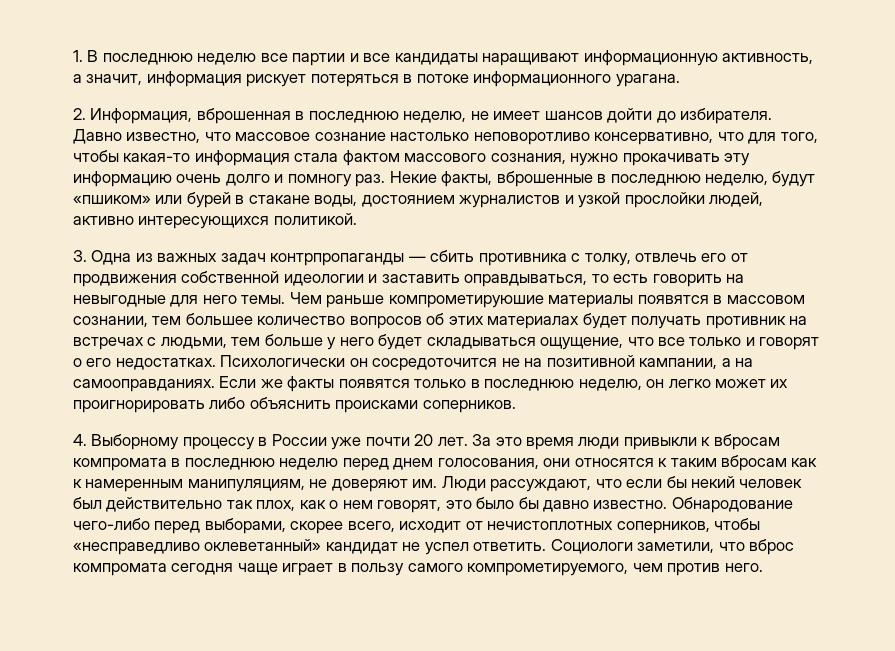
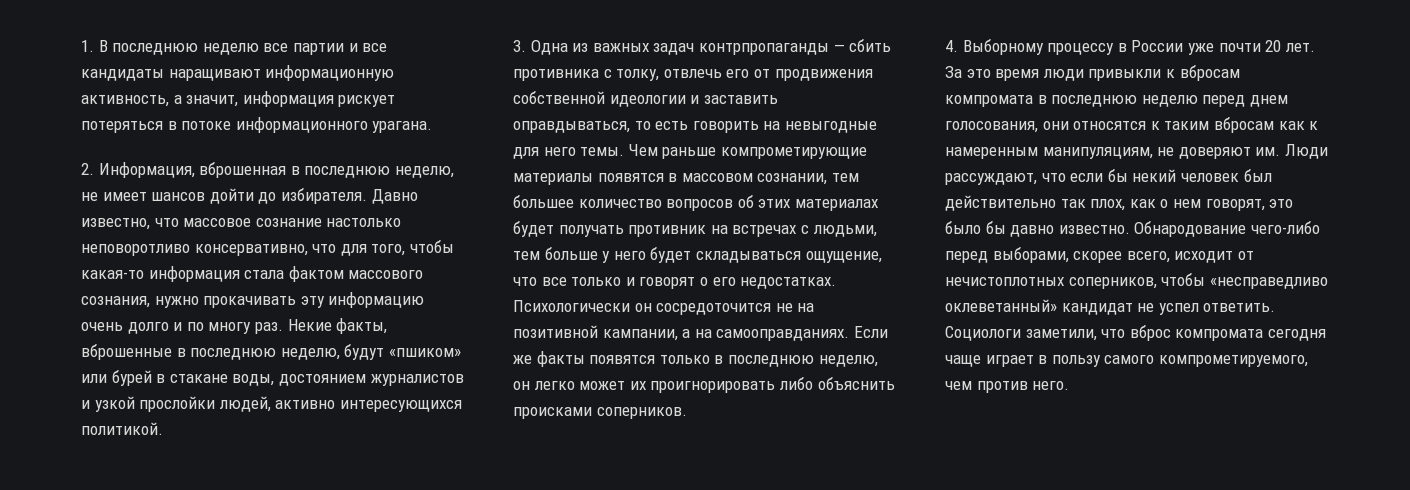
- Давно известно, что массовое сознание настолько неповоротливо консервативно, что для того, чтобы какая-то информация стала фактом массового сознания, нужно прокачивать эту информацию очень долго и помногу раз.
+ Давно известно, что массовое сознание настолько неповоротливо консервативно, что для того, чтобы какая-то информация стала фактом массового сознания, нужно прокачивать эту информацию очень долго и по многу раз.
- Чем раньше компрометируюшие материалы появятся в массовом сознании, тем большее количество вопросов об этих материалах будет получать противник на встречах с людьми, тем больше у него будет складываться ощущение, что все только и говорят о его недостатках.
+ Чем раньше компрометирующие материалы появятся в массовом сознании, тем большее количество вопросов об этих материалах будет получать противник на встречах с людьми, тем больше у него будет складываться ощущение, что все только и говорят о его недостатках.

